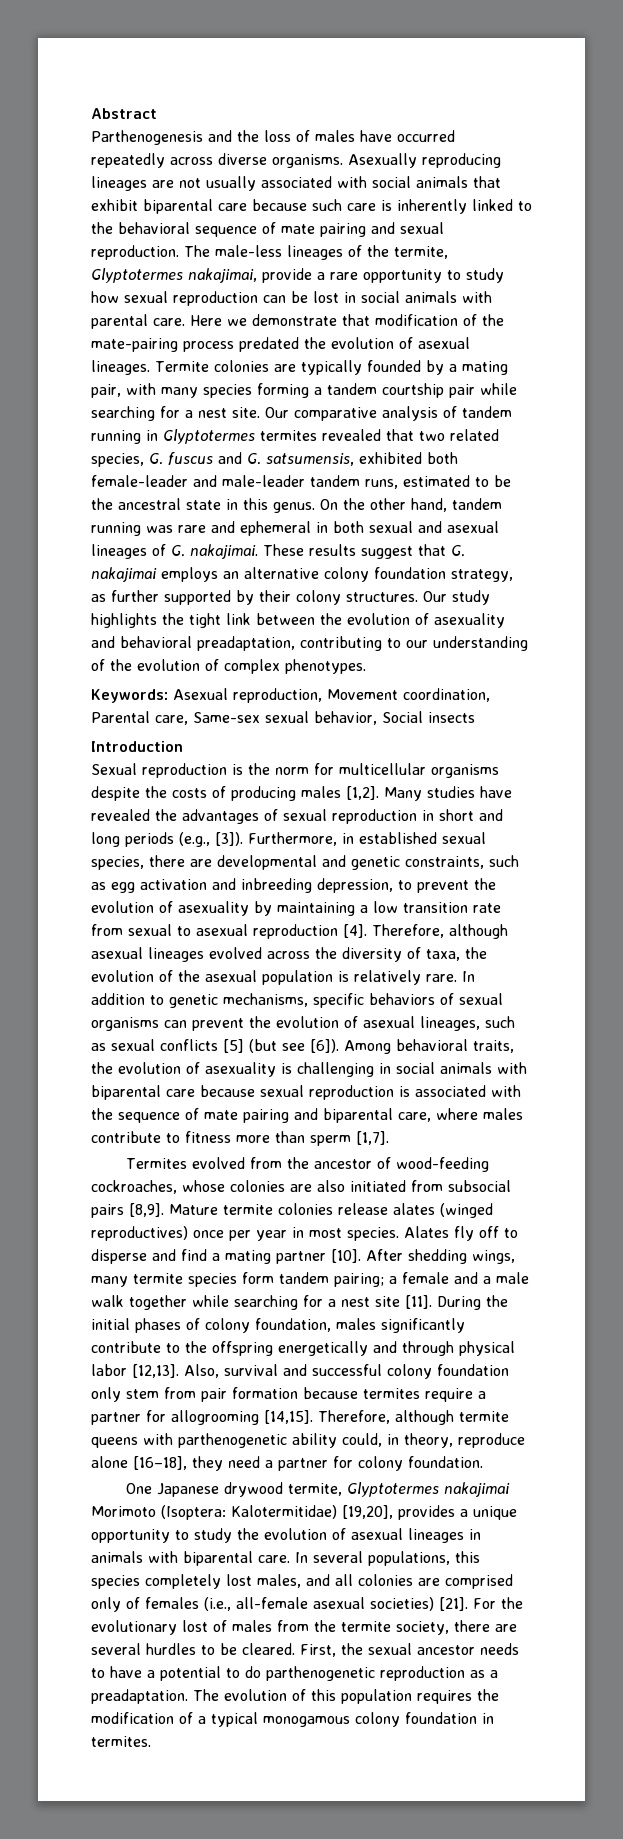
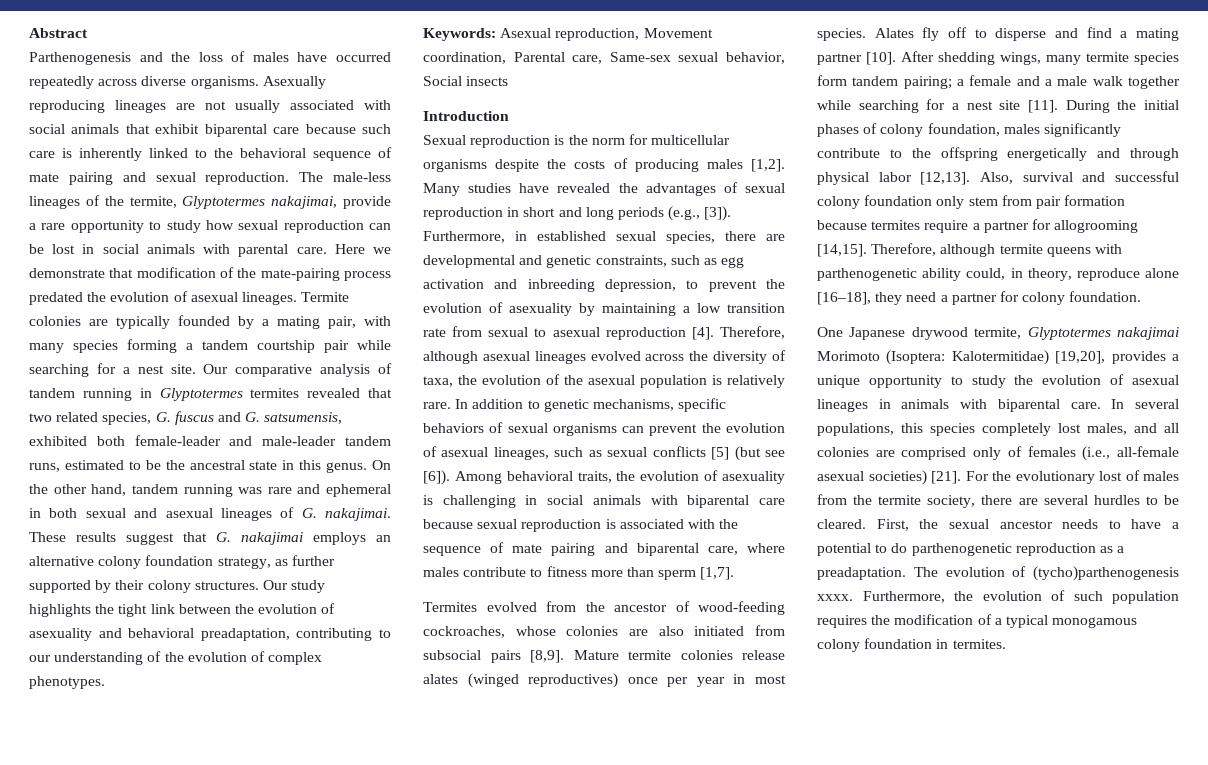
- The evolution of this population requires the modification of a typical monogamous colony foundation in termites.
+ The evolution of (tycho)parthenogenesis xxxx. Furthermore, the evolution of such population requires the modification of a typical monogamous colony foundation in termites.

